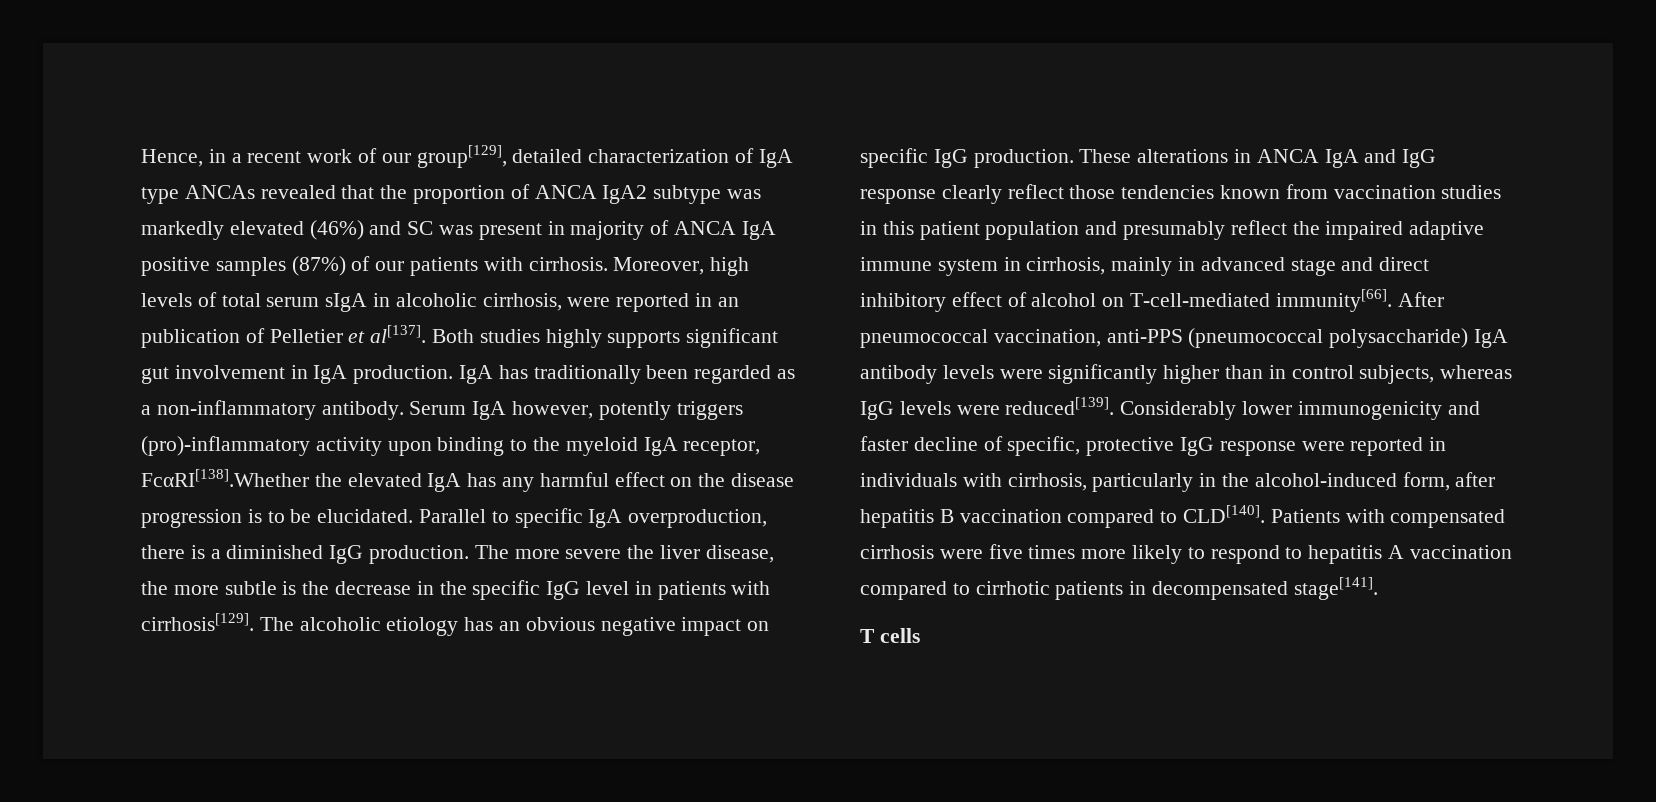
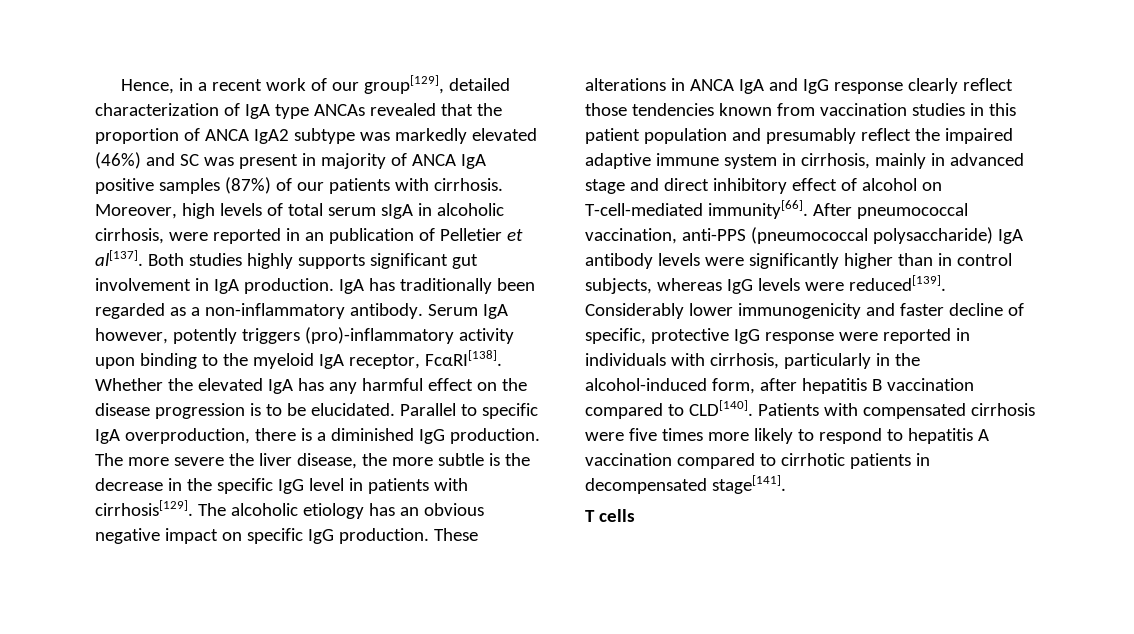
- Serum IgA however, potently triggers (pro)-inflammatory activity upon binding to the myeloid IgA receptor, FcαRI[138].Whether the elevated IgA has any harmful effect on the disease progression is to be elucidated.
+ Serum IgA however, potently triggers (pro)-inflammatory activity upon binding to the myeloid IgA receptor, FcαRI[138]. Whether the elevated IgA has any harmful effect on the disease progression is to be elucidated.

